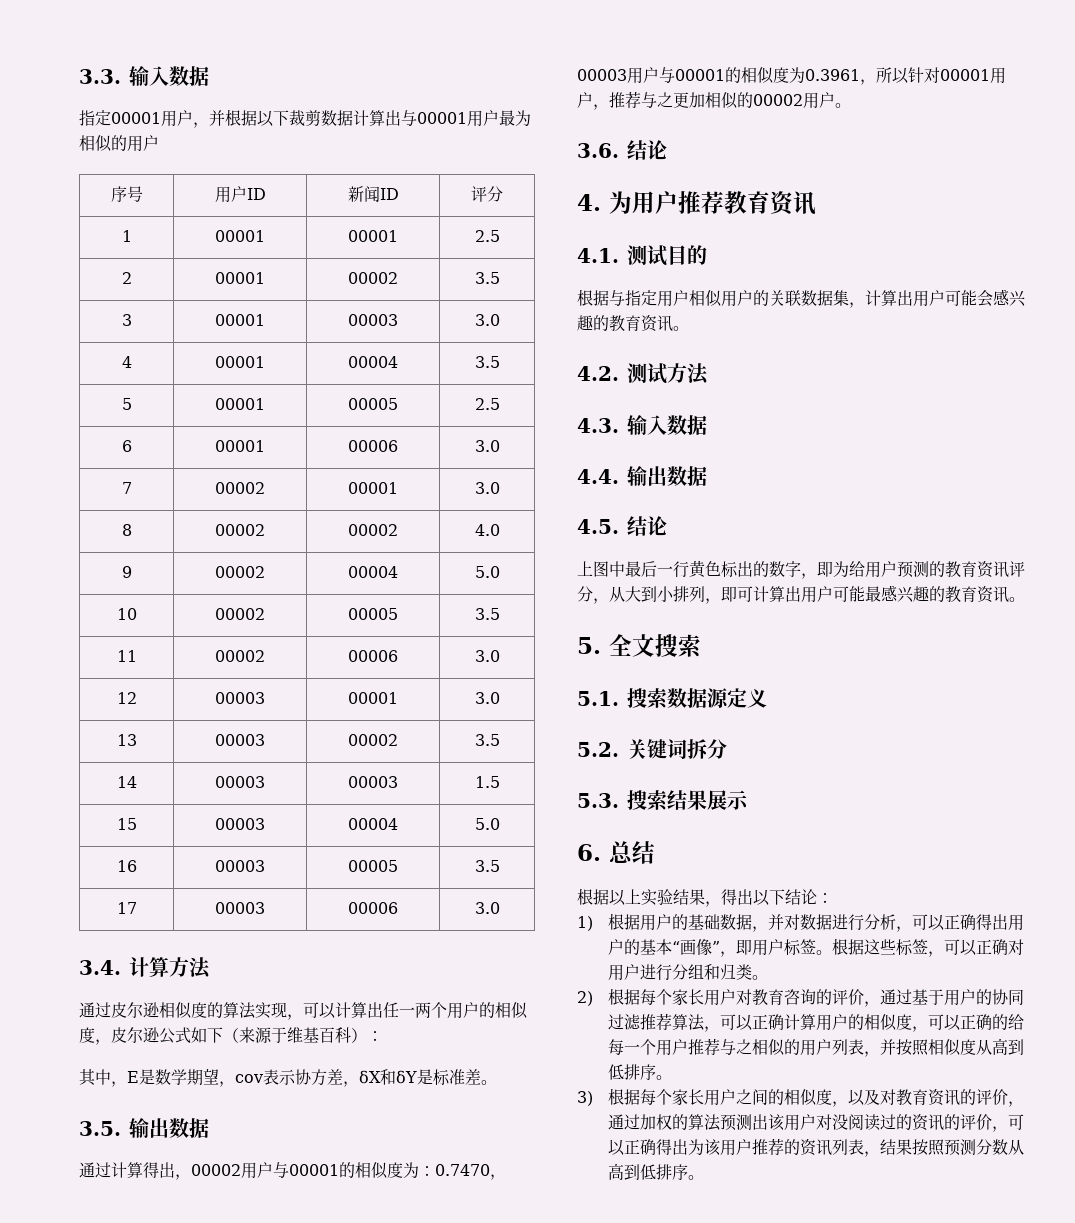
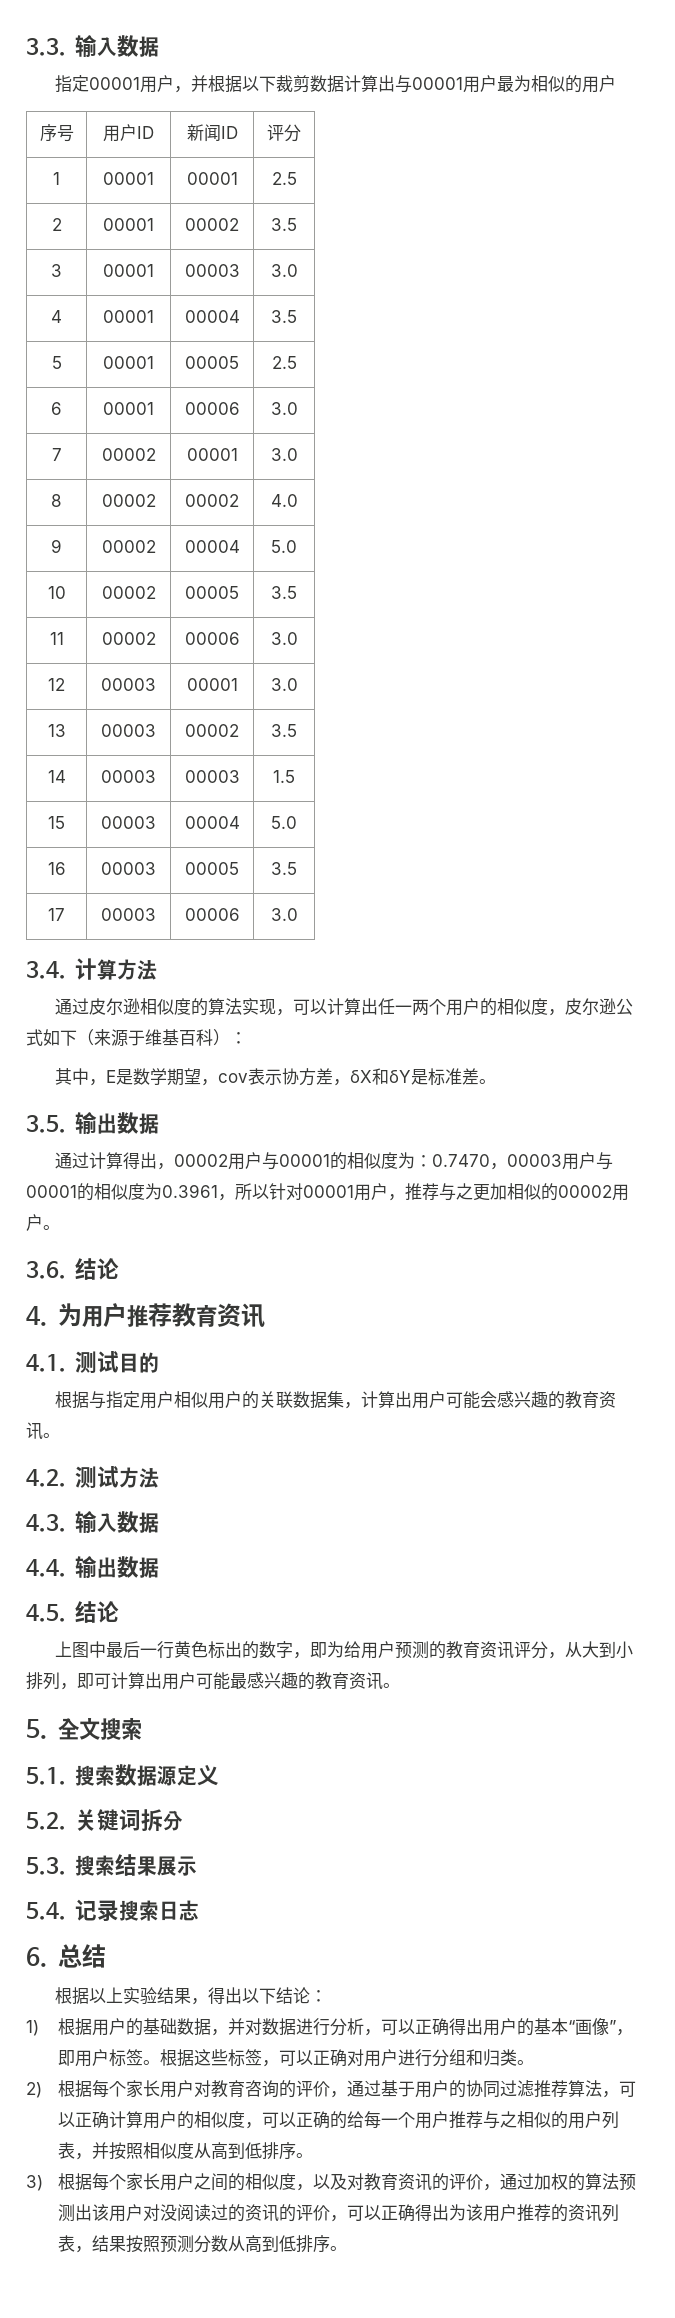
+ 5.4.记录搜索日志

